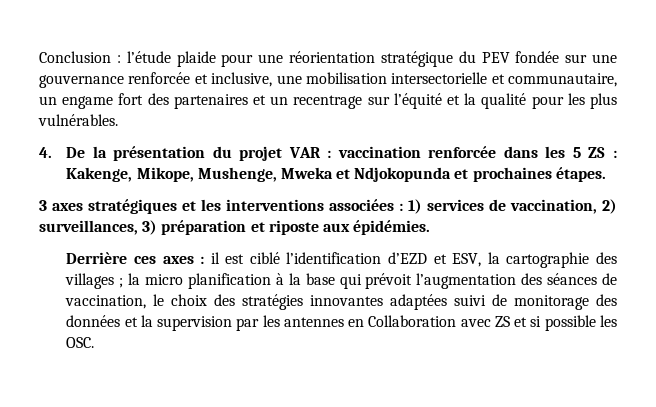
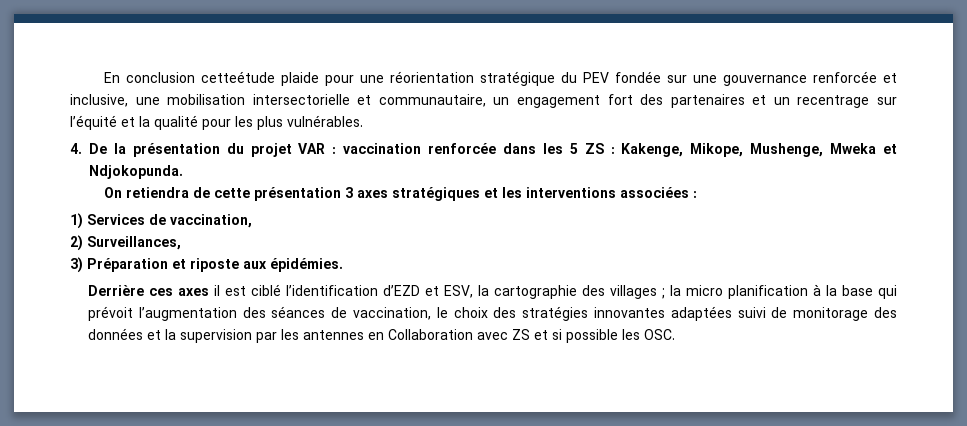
- Conclusion : l’étude plaide pour une réorientation stratégique du PEV fondée sur une gouvernance renforcée et inclusive, une mobilisation intersectorielle et communautaire, un engame fort des partenaires et un recentrage sur l’équité et la qualité pour les plus vulnérables.
+ En conclusion cetteétude plaide pour une réorientation stratégique du PEV fondée sur une gouvernance renforcée et inclusive, une mobilisation intersectorielle et communautaire, un engagement fort des partenaires et un recentrage sur l’équité et la qualité pour les plus vulnérables.
- 4. De la présentation du projet VAR : vaccination renforcée dans les 5 ZS : Kakenge, Mikope, Mushenge, Mweka et Ndjokopunda et prochaines étapes.
- 3 axes stratégiques et les interventions associées : 1) services de vaccination, 2) surveillances, 3) préparation et riposte aux épidémies.
+ 4. De la présentation du projet VAR : vaccination renforcée dans les 5 ZS : Kakenge, Mikope, Mushenge, Mweka et Ndjokopunda.
+ On retiendra de cette présentation 3 axes stratégiques et les interventions associées :
+ 1) Services de vaccination,
+ 2) Surveillances,
+ 3) Préparation et riposte aux épidémies.
- Derrière ces axes : il est ciblé l’identification d’EZD et ESV, la cartographie des villages ; la micro planification à la base qui prévoit l’augmentation des séances de vaccination, le choix des stratégies innovantes adaptées suivi de monitorage des données et la supervision par les antennes en Collaboration avec ZS et si possible les OSC.
+ Derrière ces axes il est ciblé l’identification d’EZD et ESV, la cartographie des villages ; la micro planification à la base qui prévoit l’augmentation des séances de vaccination, le choix des stratégies innovantes adaptées suivi de monitorage des données et la supervision par les antennes en Collaboration avec ZS et si possible les OSC.

